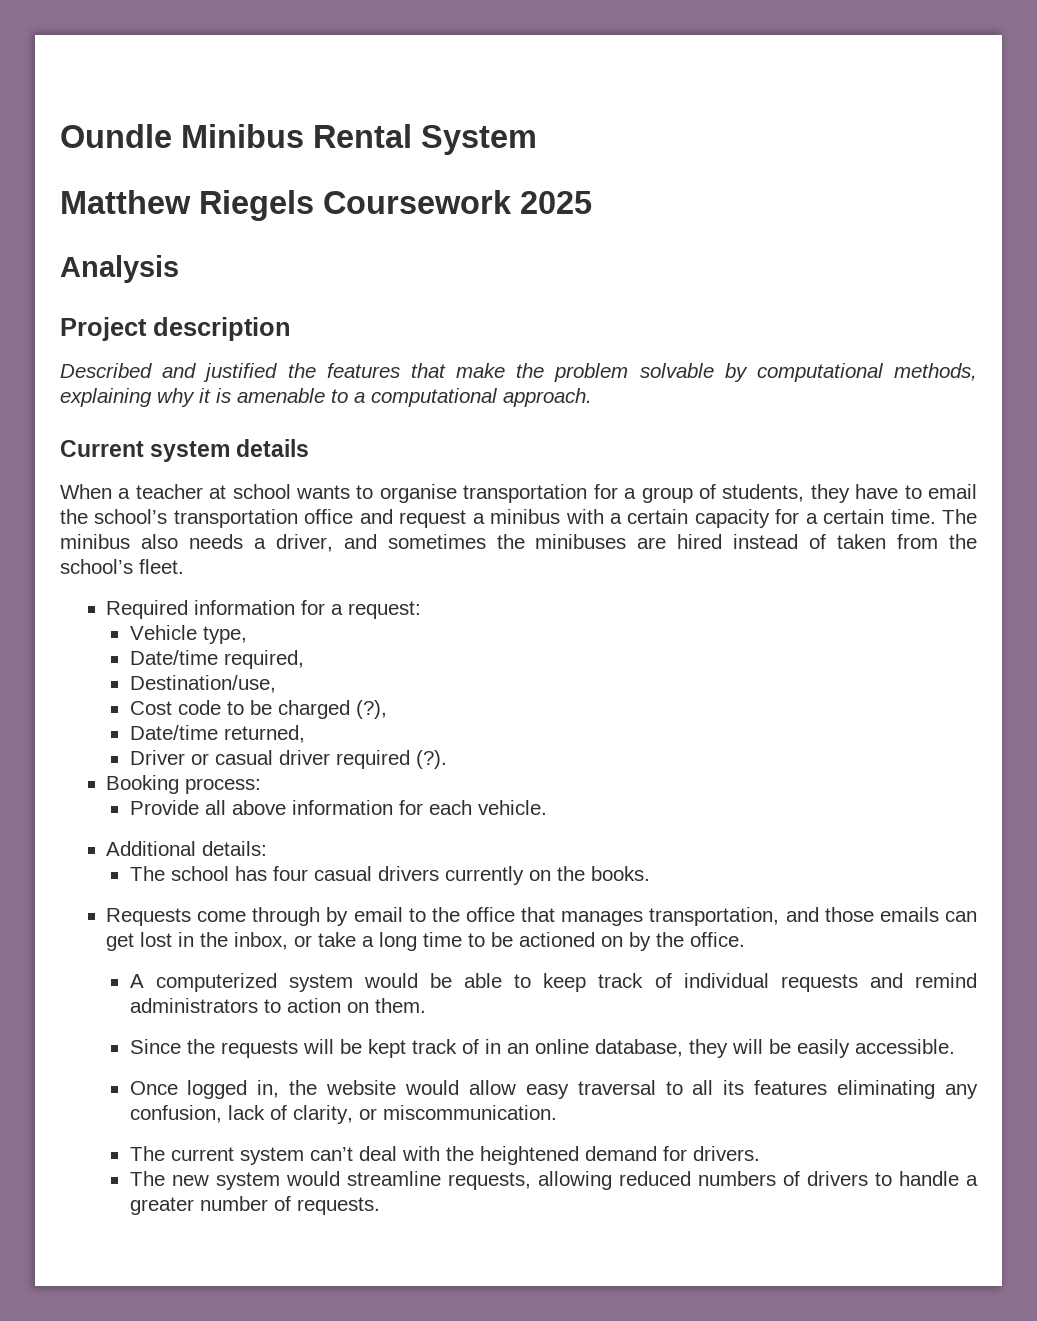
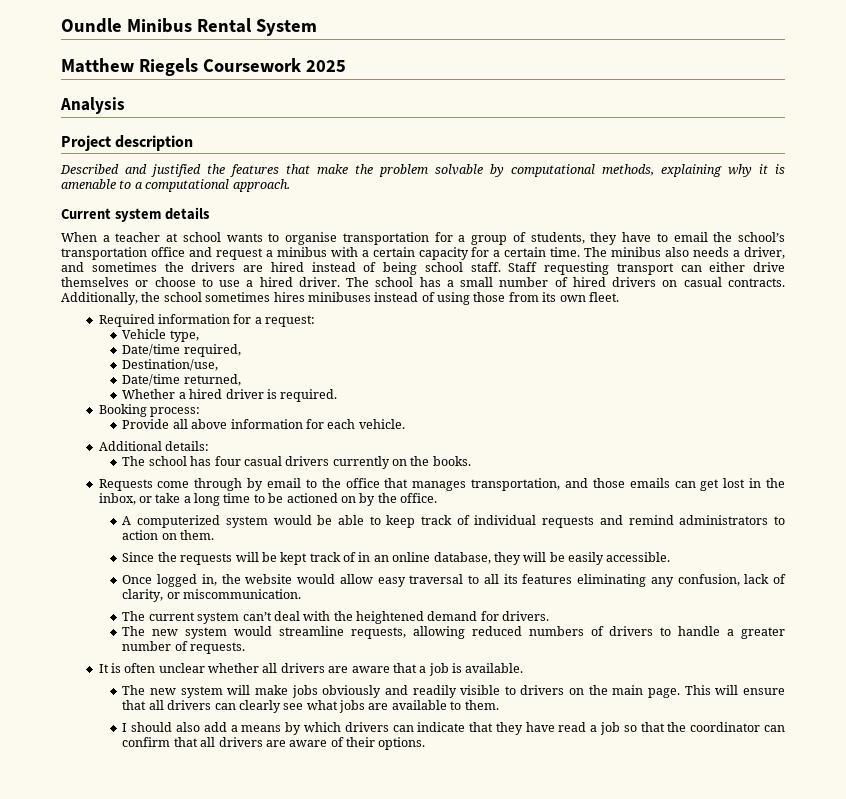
- The minibus also needs a driver, and sometimes the minibuses are hired instead of taken from the school’s fleet.
+ The minibus also needs a driver, and sometimes the drivers are hired instead of being school staff. Staff requesting transport can either drive themselves or choose to use a hired driver. The school has a small number of hired drivers on casual contracts. Additionally, the school sometimes hires minibuses instead of using those from its own fleet.
- Cost code to be charged (?),
  Date/time returned,
- Driver or casual driver required (?).
+ Whether a hired driver is required.
+ It is often unclear whether all drivers are aware that a job is available.
+ The new system will make jobs obviously and readily visible to drivers on the main page. This will ensure that all drivers can clearly see what jobs are available to them.
+ I should also add a means by which drivers can indicate that they have read a job so that the coordinator can confirm that all drivers are aware of their options.

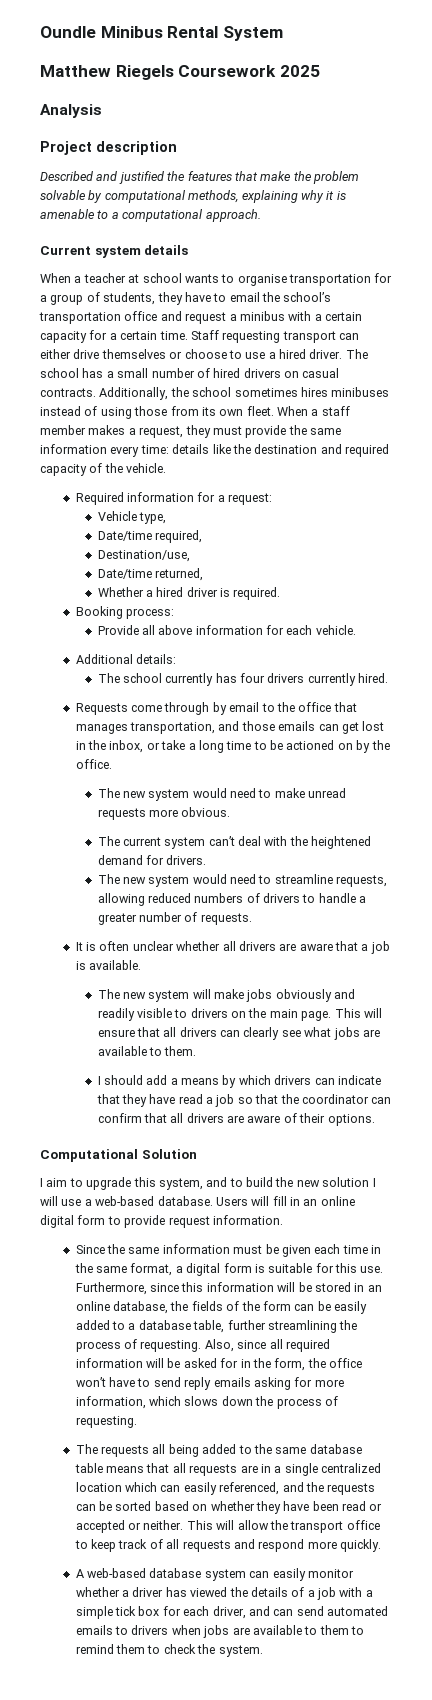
- The minibus also needs a driver, and sometimes the drivers are hired instead of being school staff.
+ When a staff member makes a request, they must provide the same information every time: details like the destination and required capacity of the vehicle.
- The school has four casual drivers currently on the books.
+ The school currently has four drivers currently hired.
- A computerized system would be able to keep track of individual requests and remind administrators to action on them.
- Since the requests will be kept track of in an online database, they will be easily accessible.
- Once logged in, the website would allow easy traversal to all its features eliminating any confusion, lack of clarity, or miscommunication.
+ The new system would need to make unread requests more obvious.
- The new system would streamline requests, allowing reduced numbers of drivers to handle a greater number of requests.
+ The new system would need to streamline requests, allowing reduced numbers of drivers to handle a greater number of requests.
- I should also add a means by which drivers can indicate that they have read a job so that the coordinator can confirm that all drivers are aware of their options.
+ I should add a means by which drivers can indicate that they have read a job so that the coordinator can confirm that all drivers are aware of their options.
+ Computational Solution
+ I aim to upgrade this system, and to build the new solution I will use a web-based database. Users will fill in an online digital form to provide request information.
+ Since the same information must be given each time in the same format, a digital form is suitable for this use. Furthermore, since this information will be stored in an online database, the fields of the form can be easily added to a database table, further streamlining the process of requesting. Also, since all required information will be asked for in the form, the office won’t have to send reply emails asking for more information, which slows down the process of requesting.
+ The requests all being added to the same database table means that all requests are in a single centralized location which can easily referenced, and the requests can be sorted based on whether they have been read or accepted or neither. This will allow the transport office to keep track of all requests and respond more quickly.
+ A web-based database system can easily monitor whether a driver has viewed the details of a job with a simple tick box for each driver, and can send automated emails to drivers when jobs are available to them to remind them to check the system.

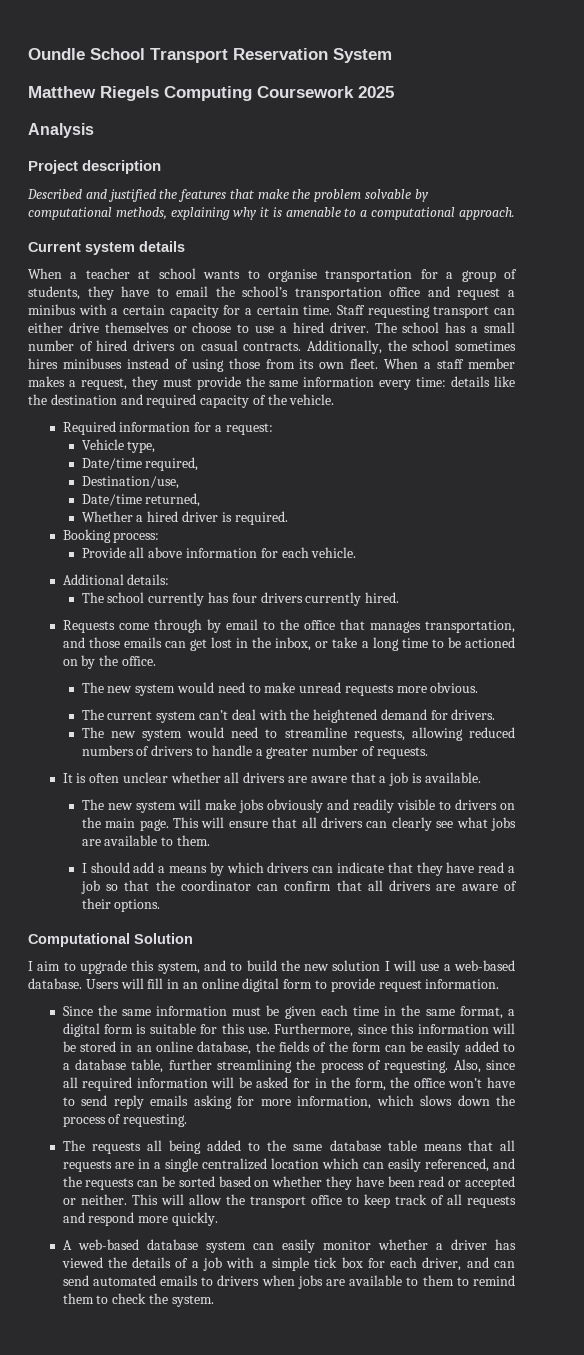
- Oundle Minibus Rental System
+ Oundle School Transport Reservation System
- Matthew Riegels Coursework 2025
+ Matthew Riegels Computing Coursework 2025

